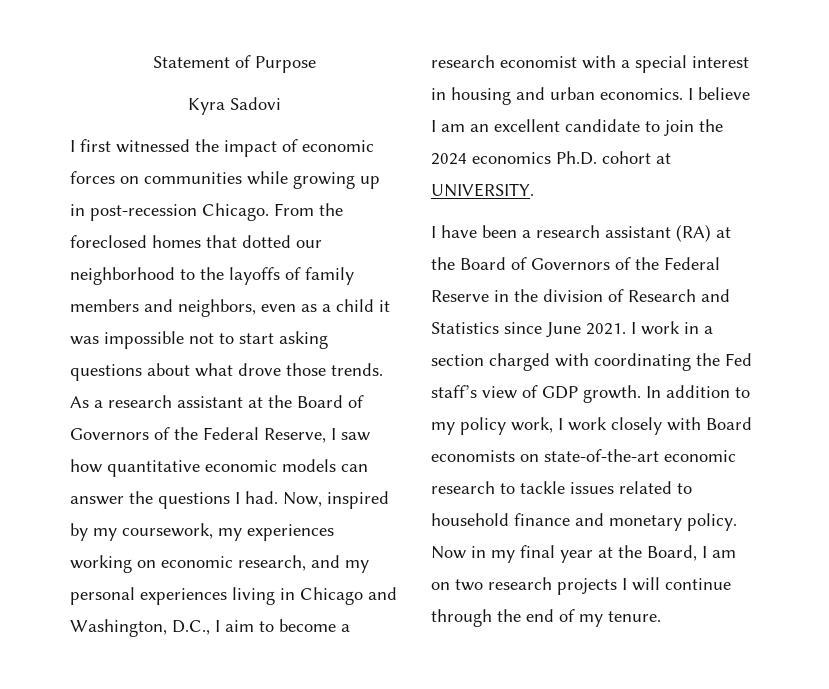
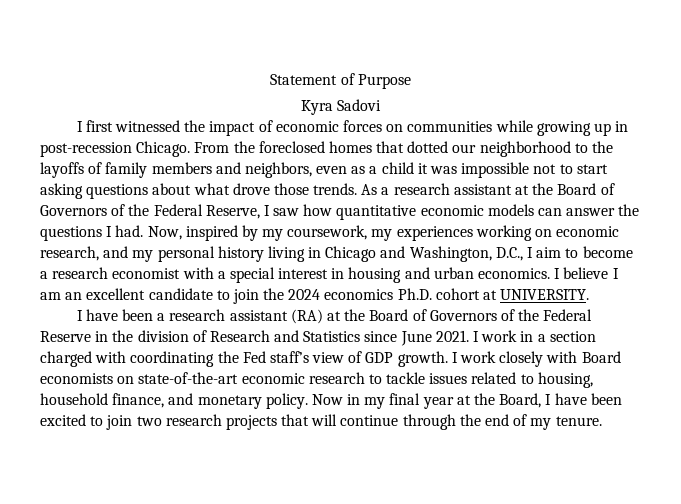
- Now, inspired by my coursework, my experiences working on economic research, and my personal experiences living in Chicago and Washington, D.C., I aim to become a research economist with a special interest in housing and urban economics.
+ Now, inspired by my coursework, my experiences working on economic research, and my personal history living in Chicago and Washington, D.C., I aim to become a research economist with a special interest in housing and urban economics.
- In addition to my policy work, I work closely with Board economists on state-of-the-art economic research to tackle issues related to household finance and monetary policy.
+ I work closely with Board economists on state-of-the-art economic research to tackle issues related to housing, household finance, and monetary policy.
- Now in my final year at the Board, I am on two research projects I will continue through the end of my tenure.
+ Now in my final year at the Board, I have been excited to join two research projects that will continue through the end of my tenure.

